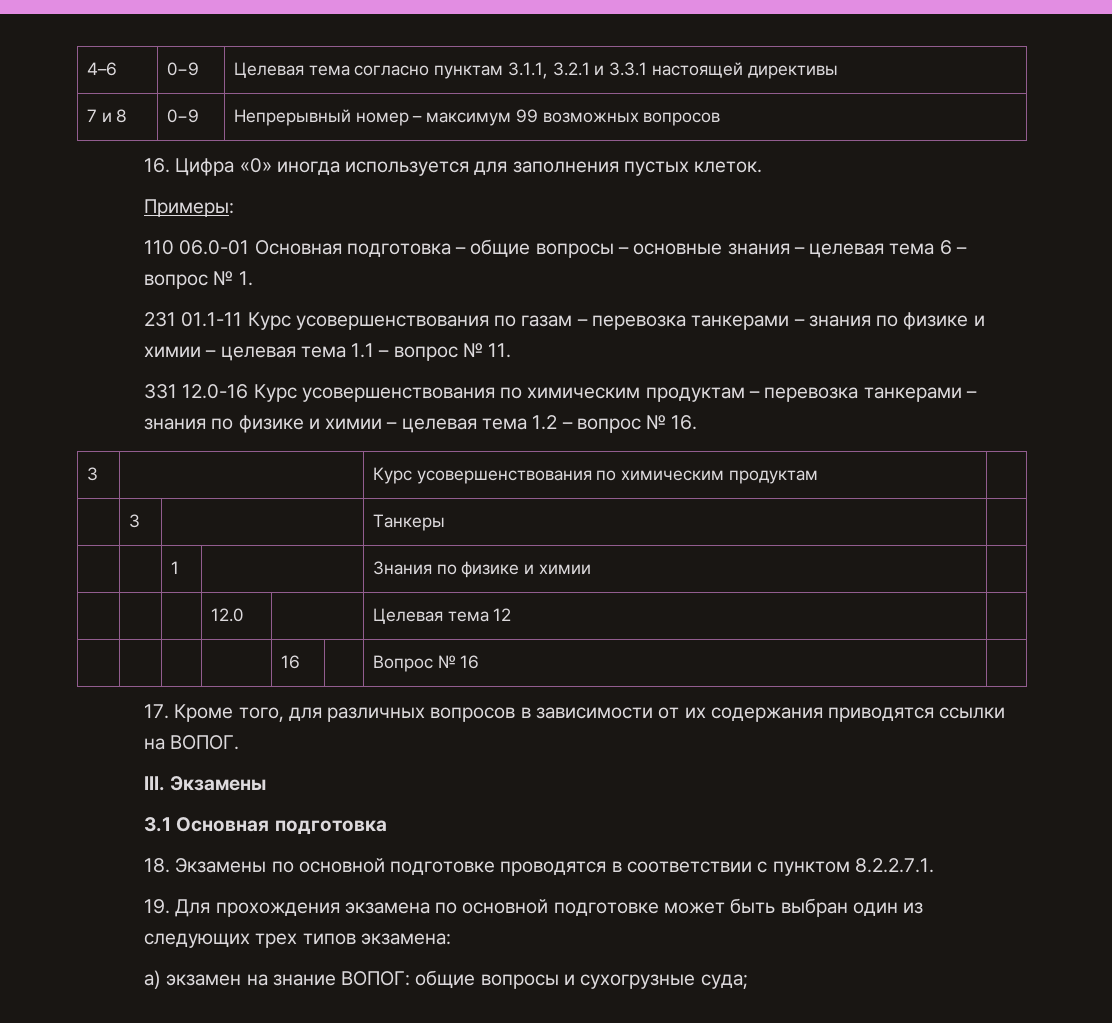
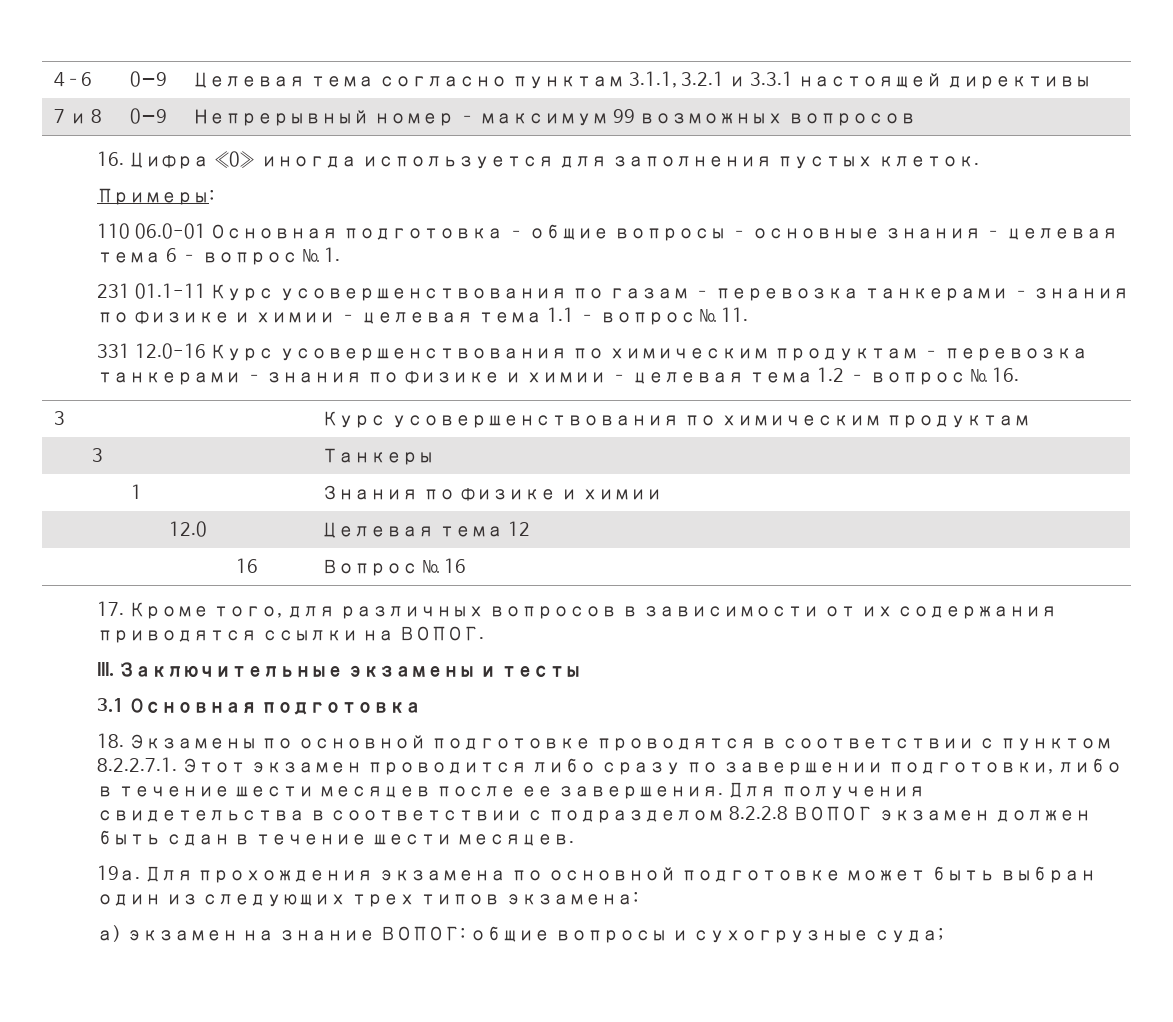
- III. Экзамены
+ III. Заключительные экзамены и тесты
- 18. Экзамены по основной подготовке проводятся в соответствии с пунктом 8.2.2.7.1.
- 19. Для прохождения экзамена по основной подготовке может быть выбран один из следующих трех типов экзамена:
+ 18. Экзамены по основной подготовке проводятся в соответствии с пунктом 8.2.2.7.1. Этот экзамен проводится либо сразу по завершении подготовки, либо в течение шести месяцев после ее завершения. Для получения свидетельства в соответствии с подразделом 8.2.2.8 ВОПОГ экзамен должен быть сдан в течение шести месяцев.
+ 19а. Для прохождения экзамена по основной подготовке может быть выбран один из следующих трех типов экзамена:

